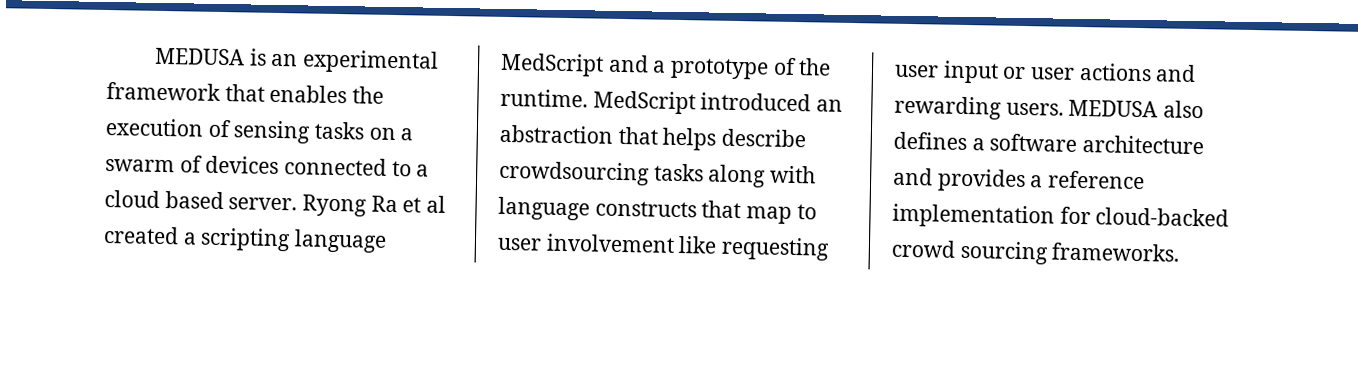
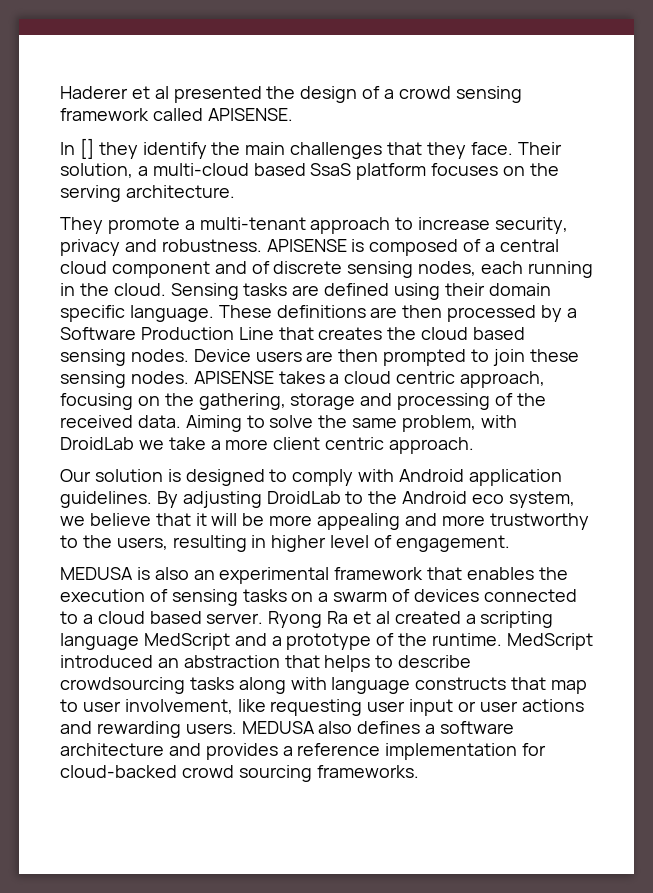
+ Haderer et al presented the design of a crowd sensing framework called APISENSE.
+ In [] they identify the main challenges that they face. Their solution, a multi-cloud based SsaS platform focuses on the serving architecture.
+ They promote a multi-tenant approach to increase security, privacy and robustness. APISENSE is composed of a central cloud component and of discrete sensing nodes, each running in the cloud. Sensing tasks are defined using their domain specific language. These definitions are then processed by a Software Production Line that creates the cloud based sensing nodes. Device users are then prompted to join these sensing nodes. APISENSE takes a cloud centric approach, focusing on the gathering, storage and processing of the received data. Aiming to solve the same problem, with DroidLab we take a more client centric approach.
+ Our solution is designed to comply with Android application guidelines. By adjusting DroidLab to the Android eco system, we believe that it will be more appealing and more trustworthy to the users, resulting in higher level of engagement.
- MEDUSA is an experimental framework that enables the execution of sensing tasks on a swarm of devices connected to a cloud based server.
+ MEDUSA is also an experimental framework that enables the execution of sensing tasks on a swarm of devices connected to a cloud based server.
- MedScript introduced an abstraction that helps describe crowdsourcing tasks along with language constructs that map to user involvement like requesting user input or user actions and rewarding users.
+ MedScript introduced an abstraction that helps to describe crowdsourcing tasks along with language constructs that map to user involvement, like requesting user input or user actions and rewarding users.

